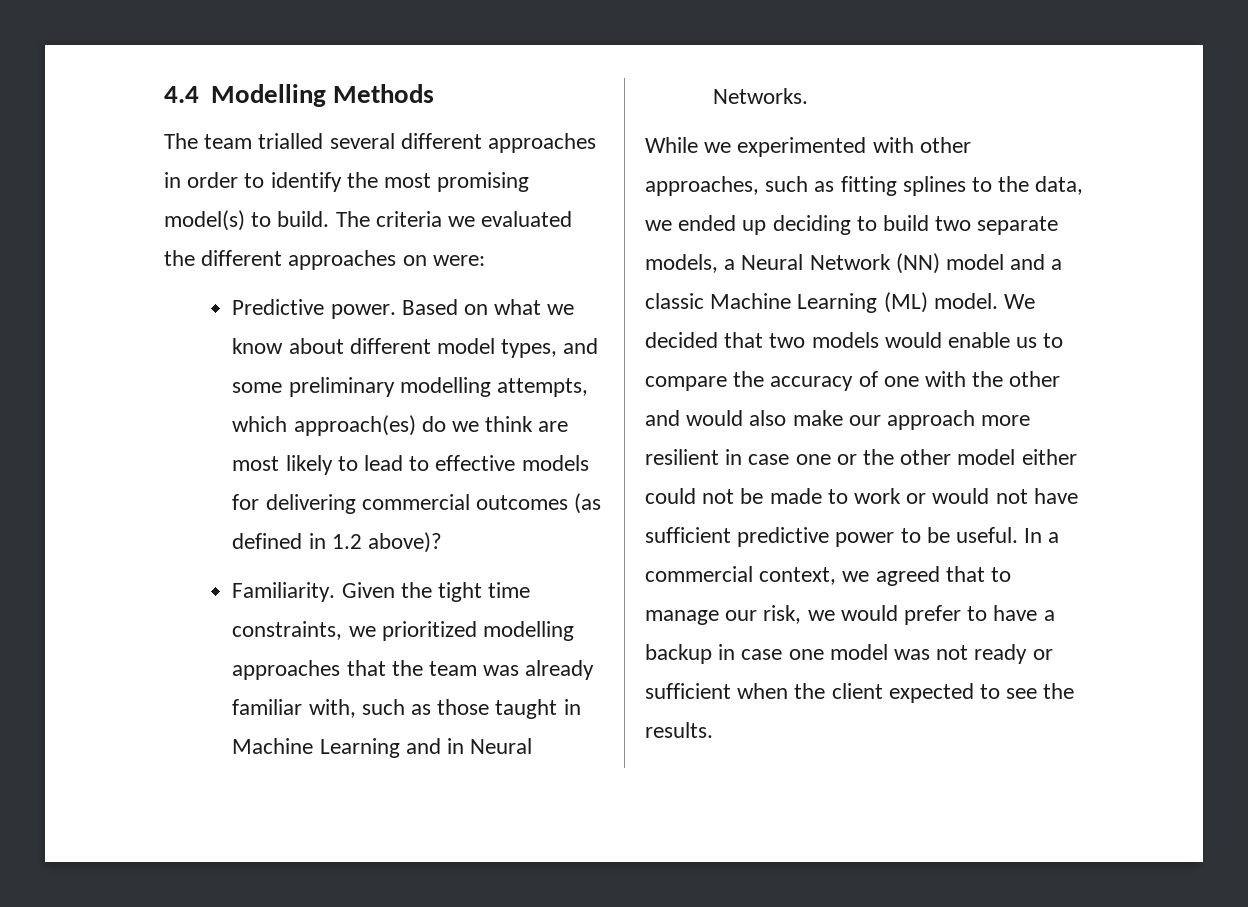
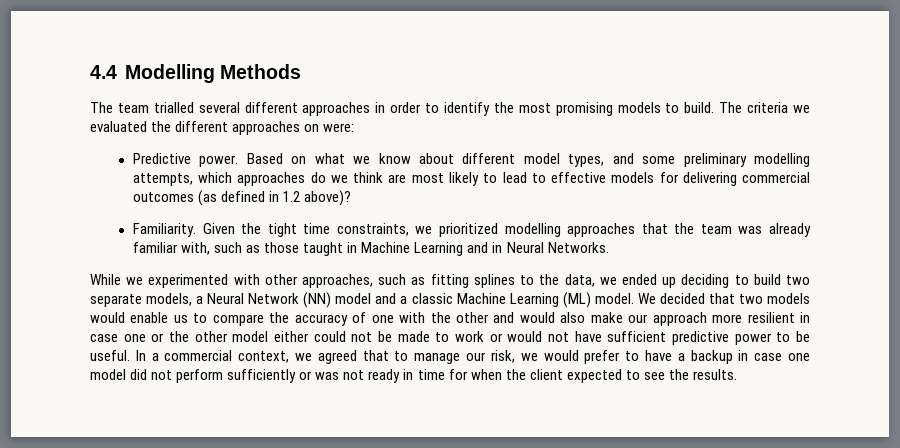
- The team trialled several different approaches in order to identify the most promising model(s) to build.
+ The team trialled several different approaches in order to identify the most promising models to build.
- Based on what we know about different model types, and some preliminary modelling attempts, which approach(es) do we think are most likely to lead to effective models for delivering commercial outcomes (as defined in 1.2 above)?
+ Based on what we know about different model types, and some preliminary modelling attempts, which approaches do we think are most likely to lead to effective models for delivering commercial outcomes (as defined in 1.2 above)?
- In a commercial context, we agreed that to manage our risk, we would prefer to have a backup in case one model was not ready or sufficient when the client expected to see the results.
+ In a commercial context, we agreed that to manage our risk, we would prefer to have a backup in case one model did not perform sufficiently or was not ready in time for when the client expected to see the results.

